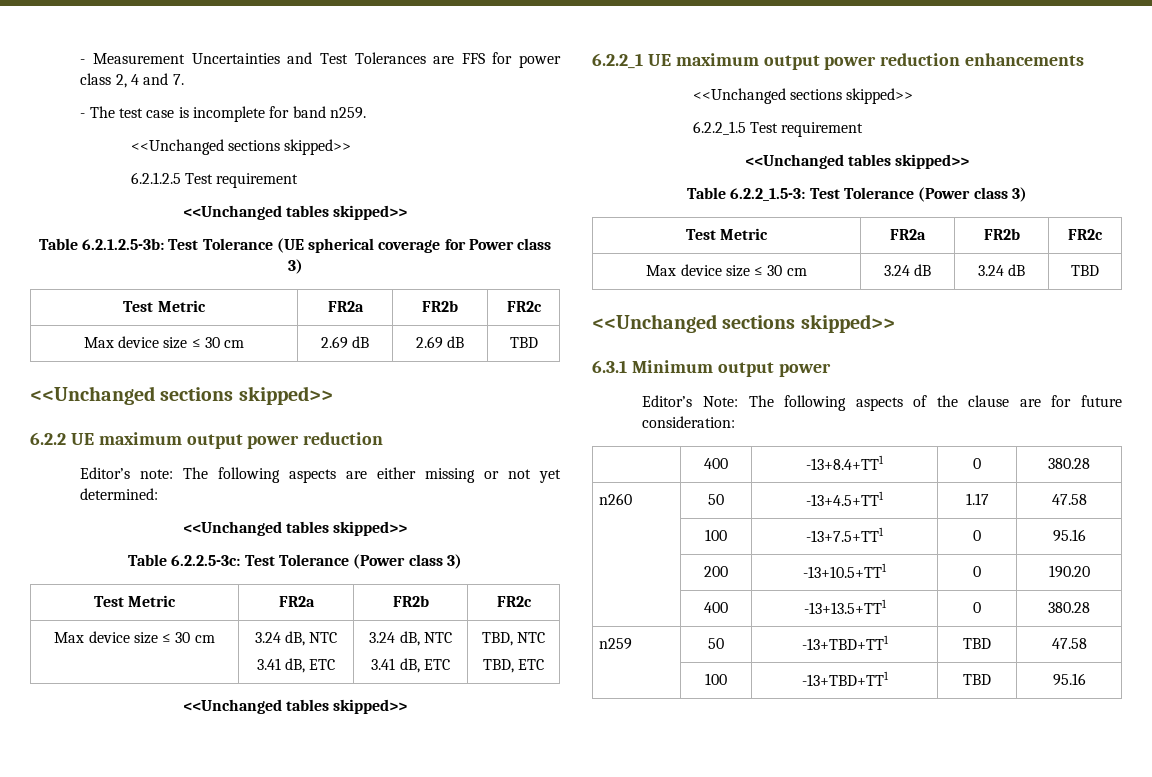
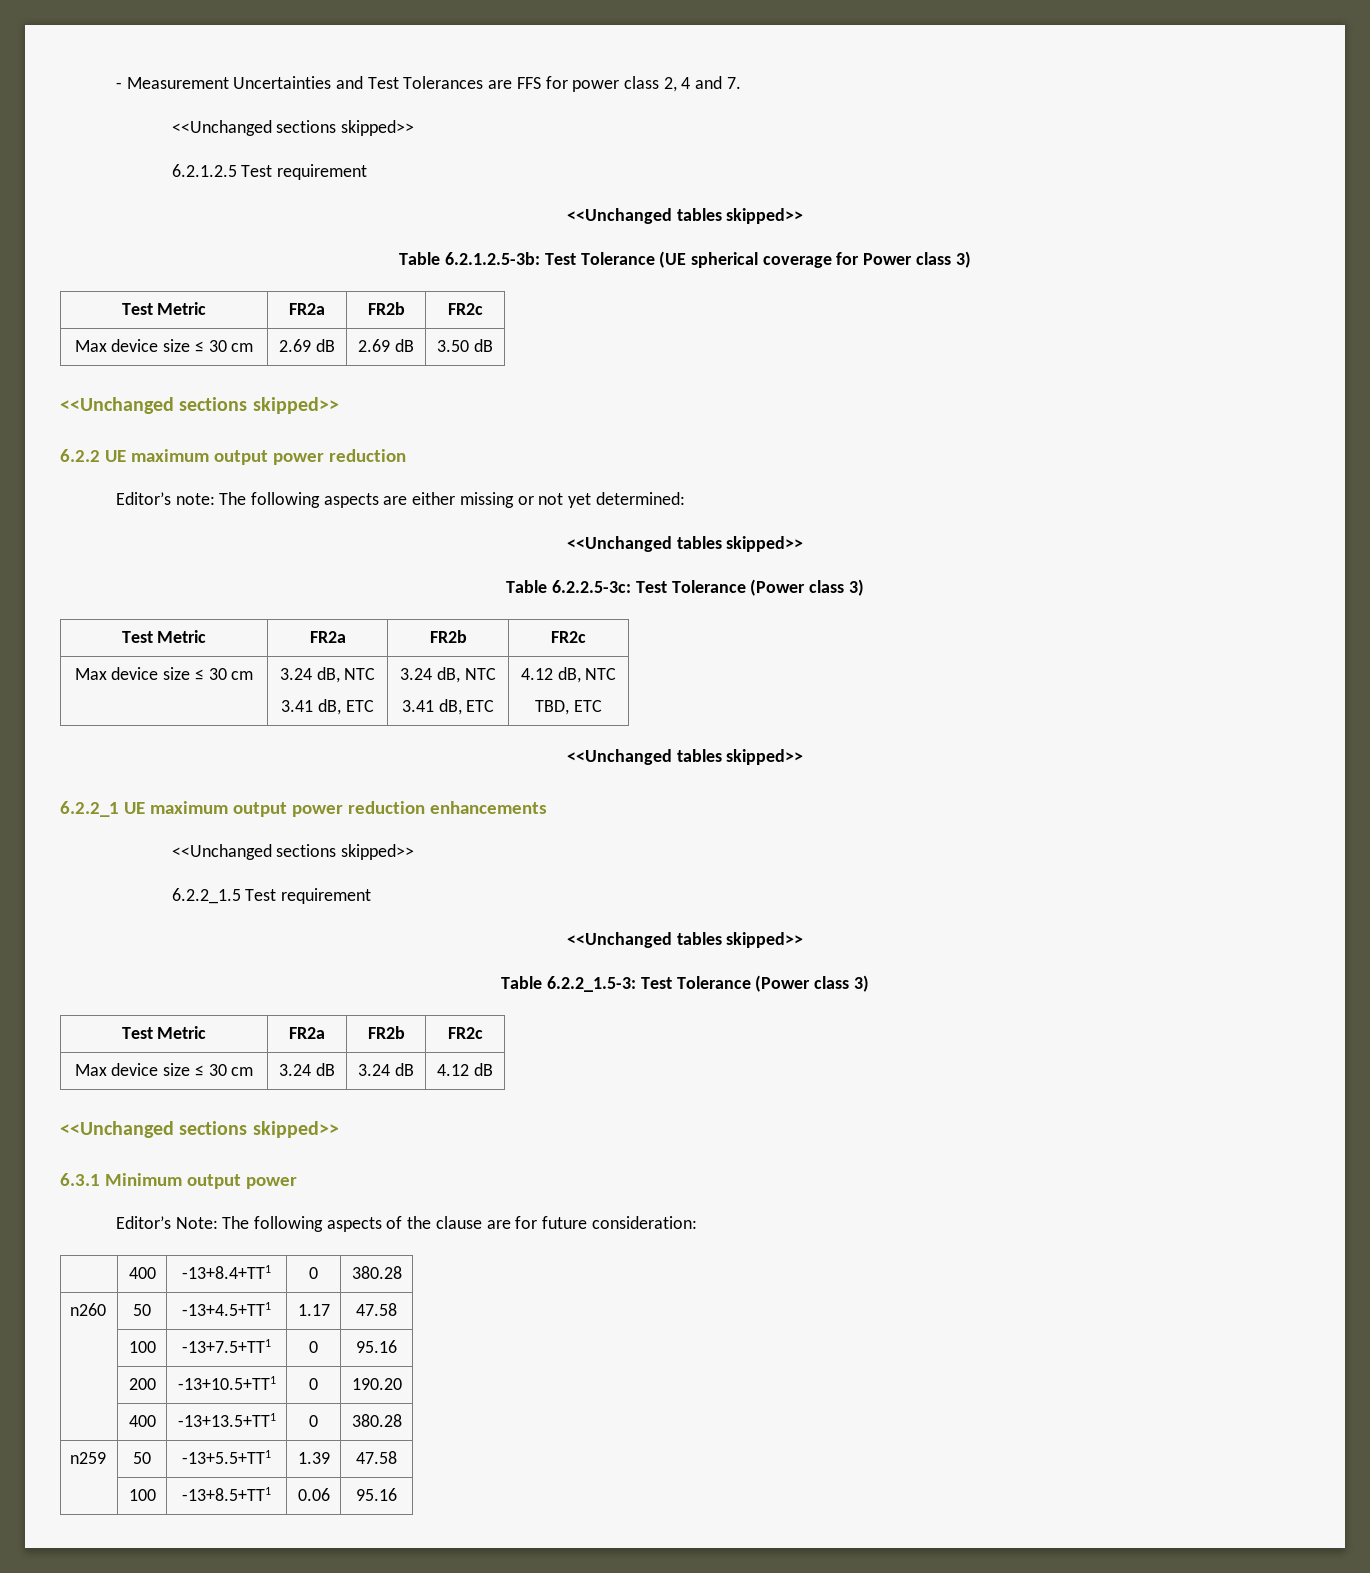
- - The test case is incomplete for band n259.
- Max device size ≤ 30 cm | 2.69 dB | 2.69 dB | TBD
+ Max device size ≤ 30 cm | 2.69 dB | 2.69 dB | 3.50 dB
  Max device size ≤ 30 cm | 3.24 dB, NTC
  3.41 dB, ETC | 3.24 dB, NTC
- 3.41 dB, ETC | TBD, NTC
+ 3.41 dB, ETC | 4.12 dB, NTC
- Max device size ≤ 30 cm | 3.24 dB | 3.24 dB | TBD
+ Max device size ≤ 30 cm | 3.24 dB | 3.24 dB | 4.12 dB
- n259 | 50 | -13+TBD+TT1 | TBD | 47.58
- | 100 | -13+TBD+TT1 | TBD | 95.16
+ n259 | 50 | -13+5.5+TT1 | 1.39 | 47.58
+ | 100 | -13+8.5+TT1 | 0.06 | 95.16

